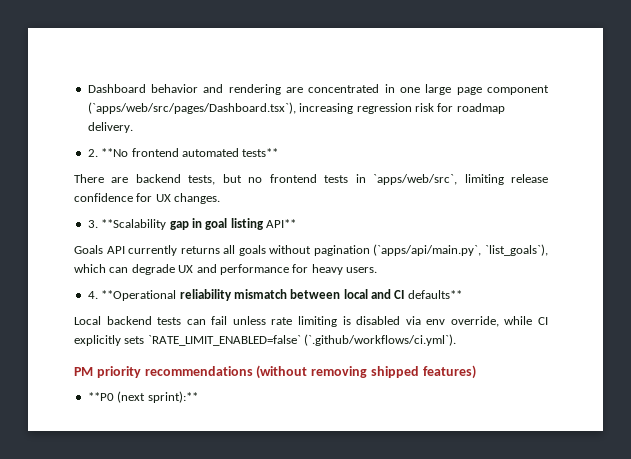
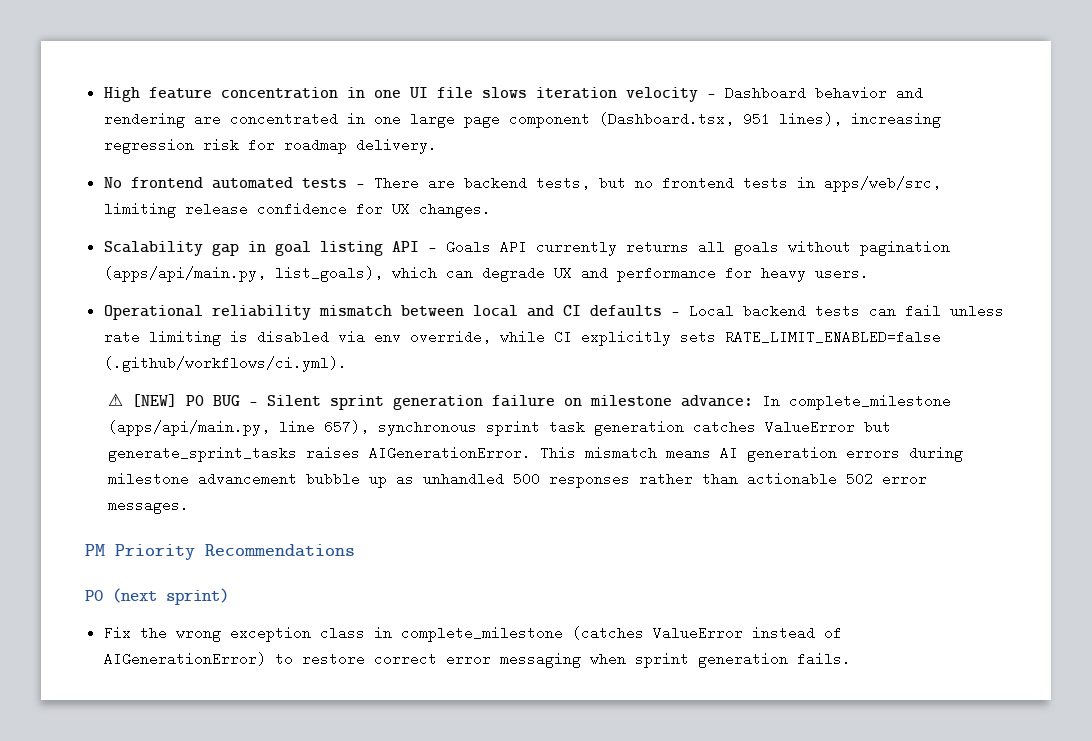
- Dashboard behavior and rendering are concentrated in one large page component (`apps/web/src/pages/Dashboard.tsx`), increasing regression risk for roadmap delivery.
+ High feature concentration in one UI file slows iteration velocity — Dashboard behavior and rendering are concentrated in one large page component (Dashboard.tsx, 951 lines), increasing regression risk for roadmap delivery.
- 2. **No frontend automated tests**
- There are backend tests, but no frontend tests in `apps/web/src`, limiting release confidence for UX changes.
+ No frontend automated tests — There are backend tests, but no frontend tests in apps/web/src, limiting release confidence for UX changes.
- 3. **Scalability gap in goal listing API**
- Goals API currently returns all goals without pagination (`apps/api/main.py`, `list_goals`), which can degrade UX and performance for heavy users.
+ Scalability gap in goal listing API — Goals API currently returns all goals without pagination (apps/api/main.py, list_goals), which can degrade UX and performance for heavy users.
- 4. **Operational reliability mismatch between local and CI defaults**
- Local backend tests can fail unless rate limiting is disabled via env override, while CI explicitly sets `RATE_LIMIT_ENABLED=false` (`.github/workflows/ci.yml`).
- PM priority recommendations (without removing shipped features)
- **P0 (next sprint):**
+ Operational reliability mismatch between local and CI defaults — Local backend tests can fail unless rate limiting is disabled via env override, while CI explicitly sets RATE_LIMIT_ENABLED=false (.github/workflows/ci.yml).
+ ⚠ [NEW] P0 BUG — Silent sprint generation failure on milestone advance: In complete_milestone (apps/api/main.py, line 657), synchronous sprint task generation catches ValueError but generate_sprint_tasks raises AIGenerationError. This mismatch means AI generation errors during milestone advancement bubble up as unhandled 500 responses rather than actionable 502 error messages.
+ PM Priority Recommendations
+ P0 (next sprint)
+ Fix the wrong exception class in complete_milestone (catches ValueError instead of AIGenerationError) to restore correct error messaging when sprint generation fails.

